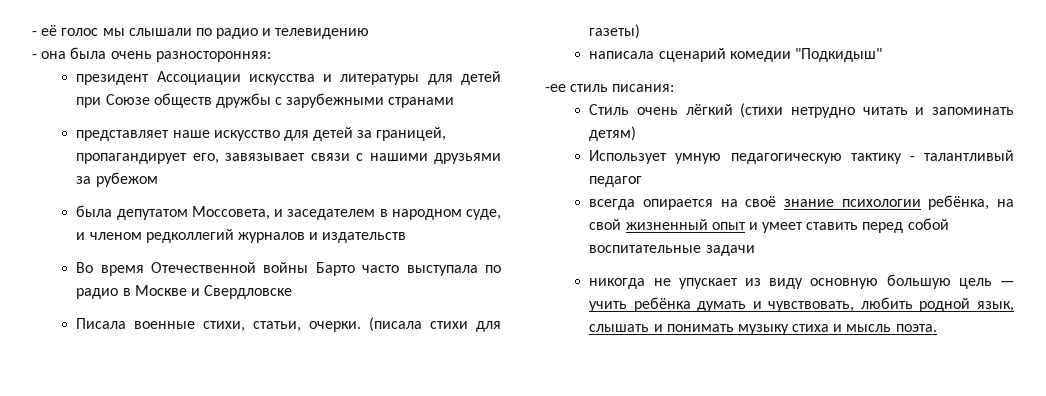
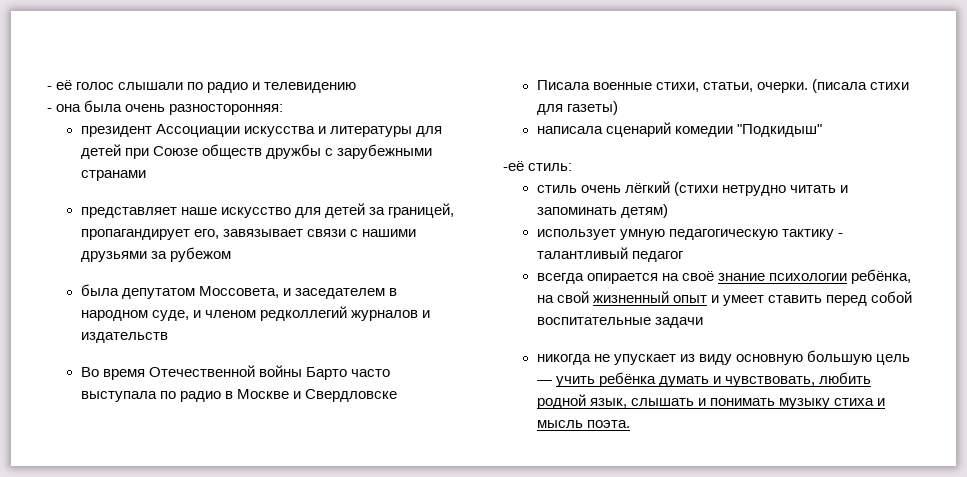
- - её голос мы слышали по радио и телевидению
+ - её голос слышали по радио и телевидению
- -ее стиль писания:
- Стиль очень лёгкий (стихи нетрудно читать и запоминать детям)
+ -её стиль:
+ стиль очень лёгкий (стихи нетрудно читать и запоминать детям)
- Использует умную педагогическую тактику - талантливый педагог
+ использует умную педагогическую тактику - талантливый педагог

